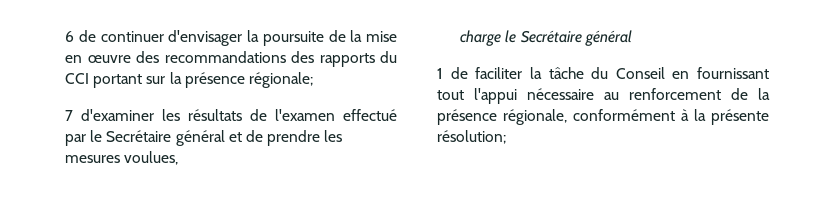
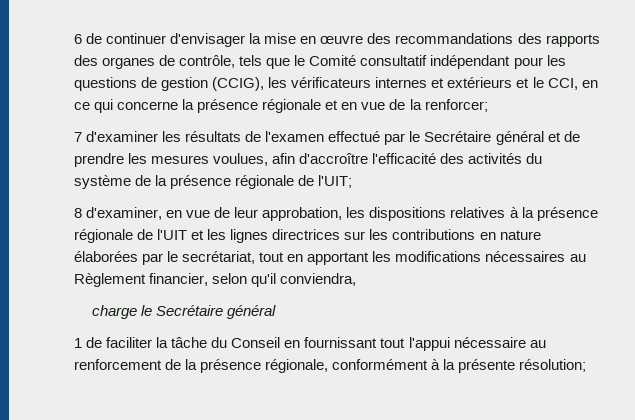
- 6 de continuer d'envisager la poursuite de la mise en œuvre des recommandations des rapports du CCI portant sur la présence régionale;
+ 6 de continuer d'envisager la mise en œuvre des recommandations des rapports des organes de contrôle, tels que le Comité consultatif indépendant pour les questions de gestion (CCIG), les vérificateurs internes et extérieurs et le CCI, en ce qui concerne la présence régionale et en vue de la renforcer;
- 7 d'examiner les résultats de l'examen effectué par le Secrétaire général et de prendre les mesures voulues,
+ 7 d'examiner les résultats de l'examen effectué par le Secrétaire général et de prendre les mesures voulues, afin d'accroître l'efficacité des activités du système de la présence régionale de l'UIT;
+ 8 d'examiner, en vue de leur approbation, les dispositions relatives à la présence régionale de l'UIT et les lignes directrices sur les contributions en nature élaborées par le secrétariat, tout en apportant les modifications nécessaires au Règlement financier, selon qu'il conviendra,

